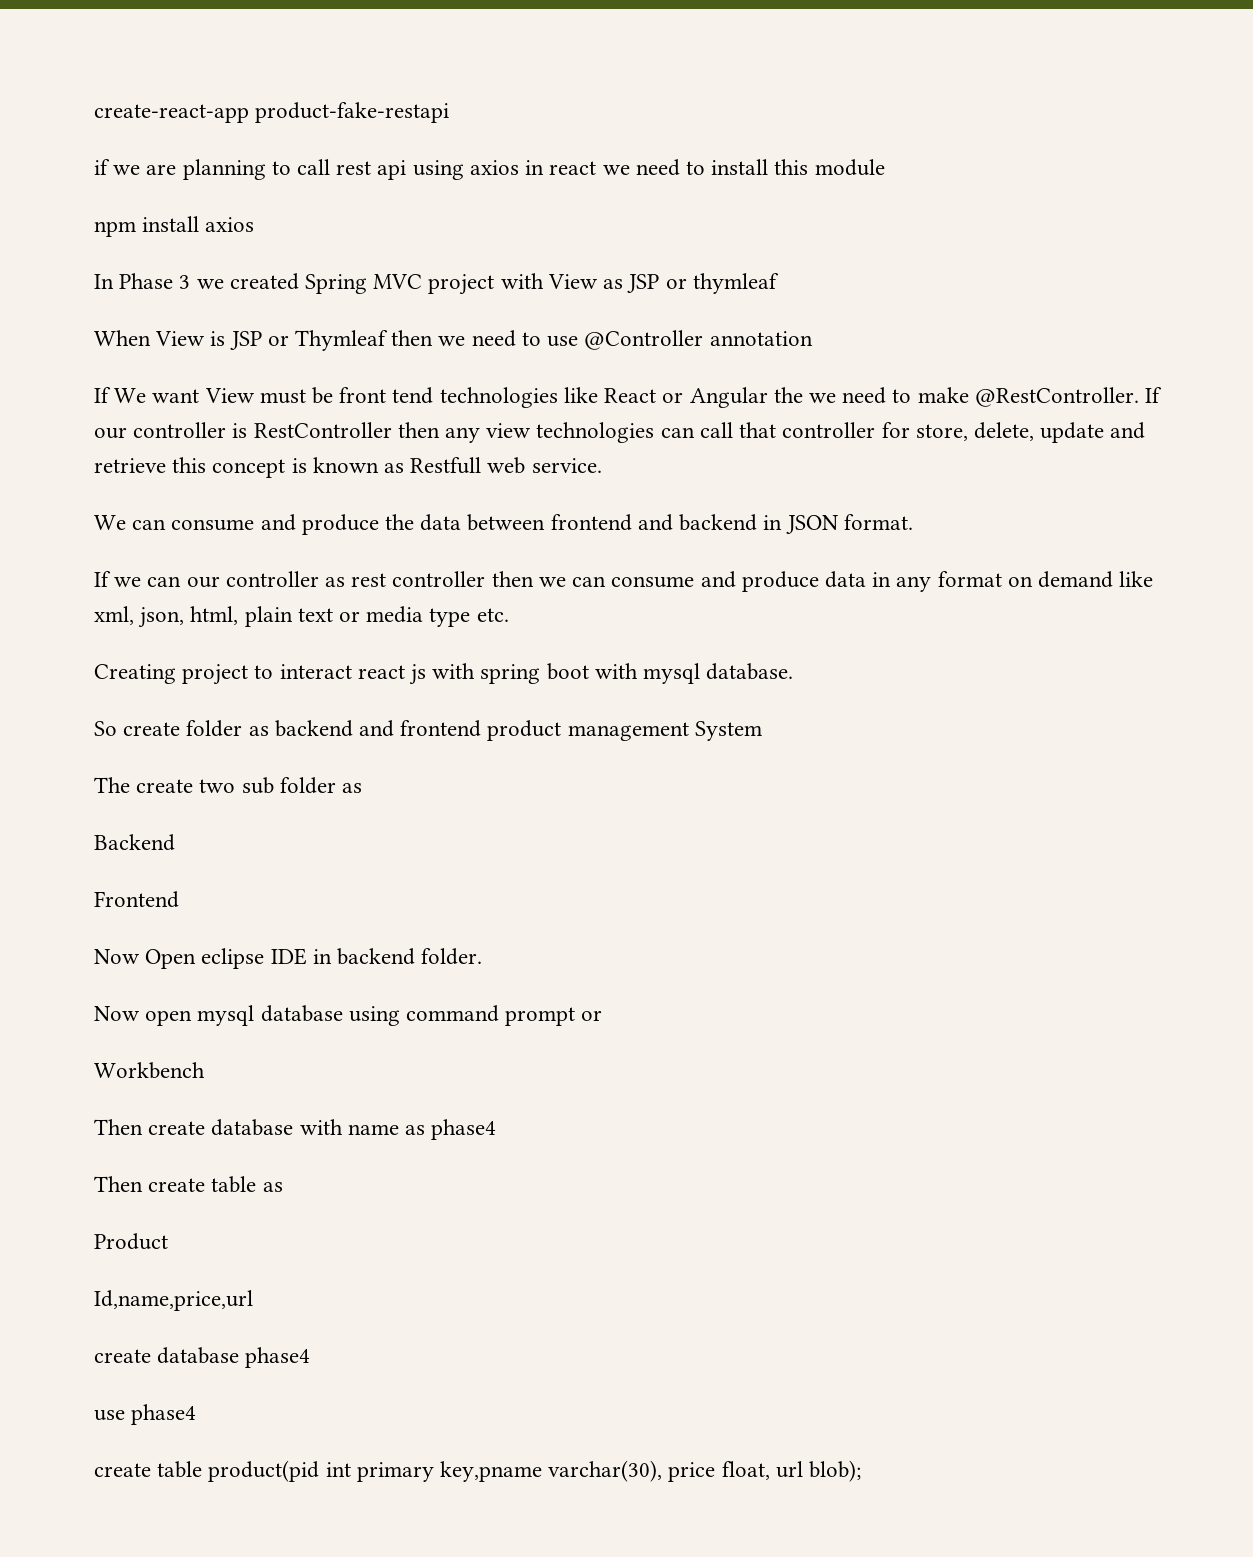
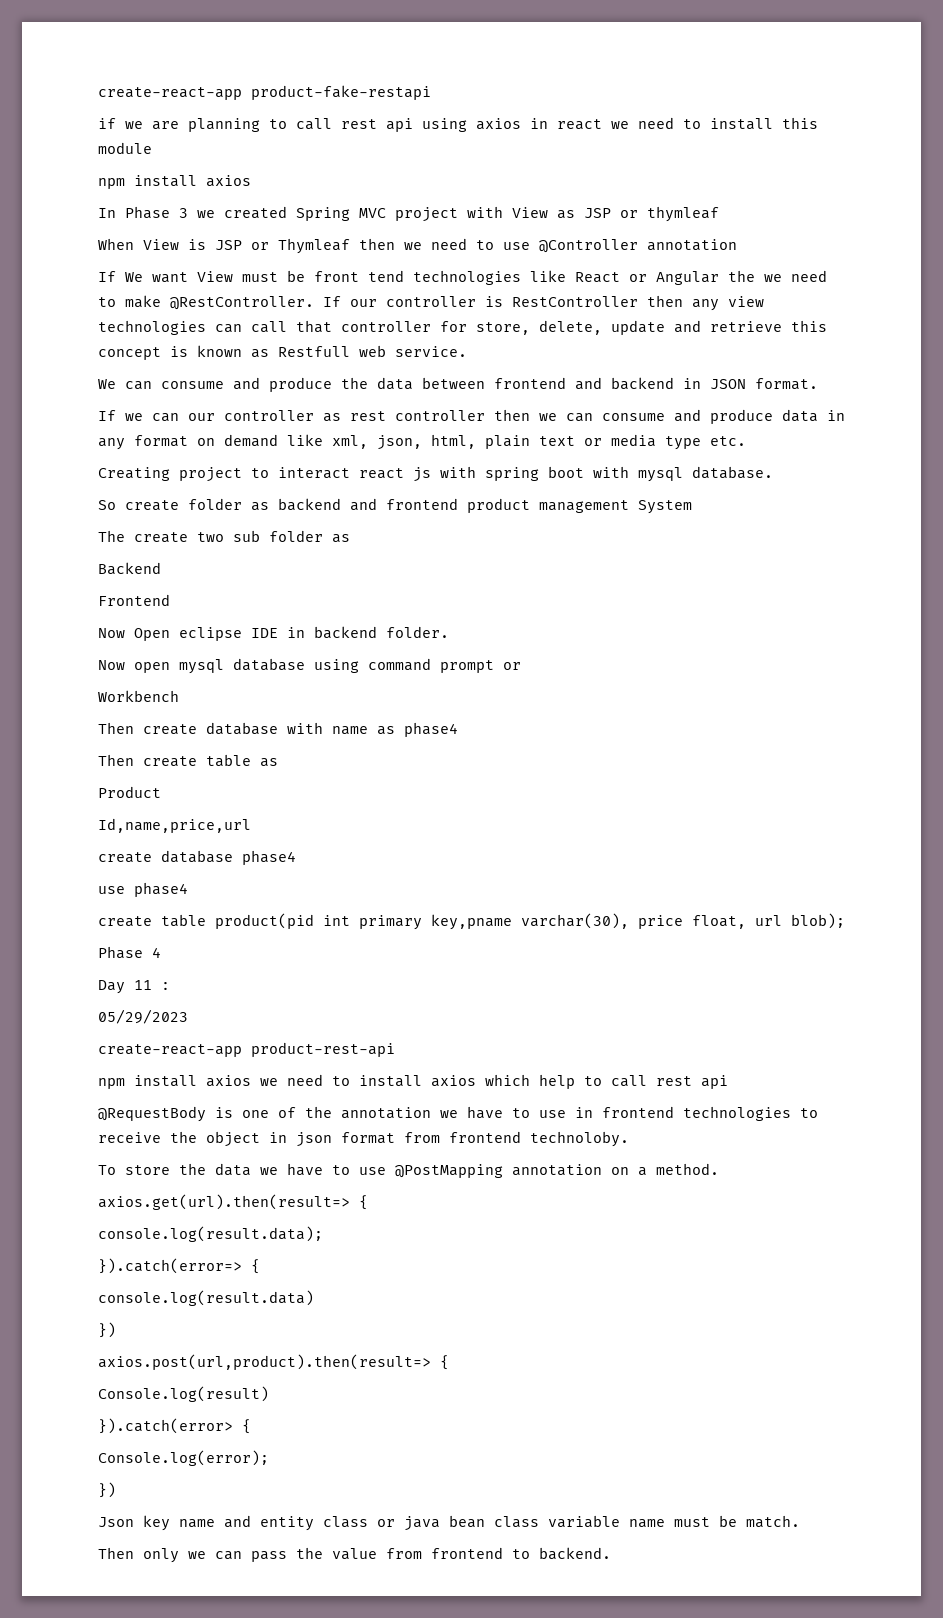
+ Phase 4
+ Day 11 :
+ 05/29/2023
+ create-react-app product-rest-api
+ npm install axios we need to install axios which help to call rest api
+ @RequestBody is one of the annotation we have to use in frontend technologies to receive the object in json format from frontend technoloby.
+ To store the data we have to use @PostMapping annotation on a method.
+ axios.get(url).then(result=> {
+ console.log(result.data);
+ }).catch(error=> {
+ console.log(result.data)
+ })
+ axios.post(url,product).then(result=> {
+ Console.log(result)
+ }).catch(error> {
+ Console.log(error);
+ })
+ Json key name and entity class or java bean class variable name must be match.
+ Then only we can pass the value from frontend to backend.

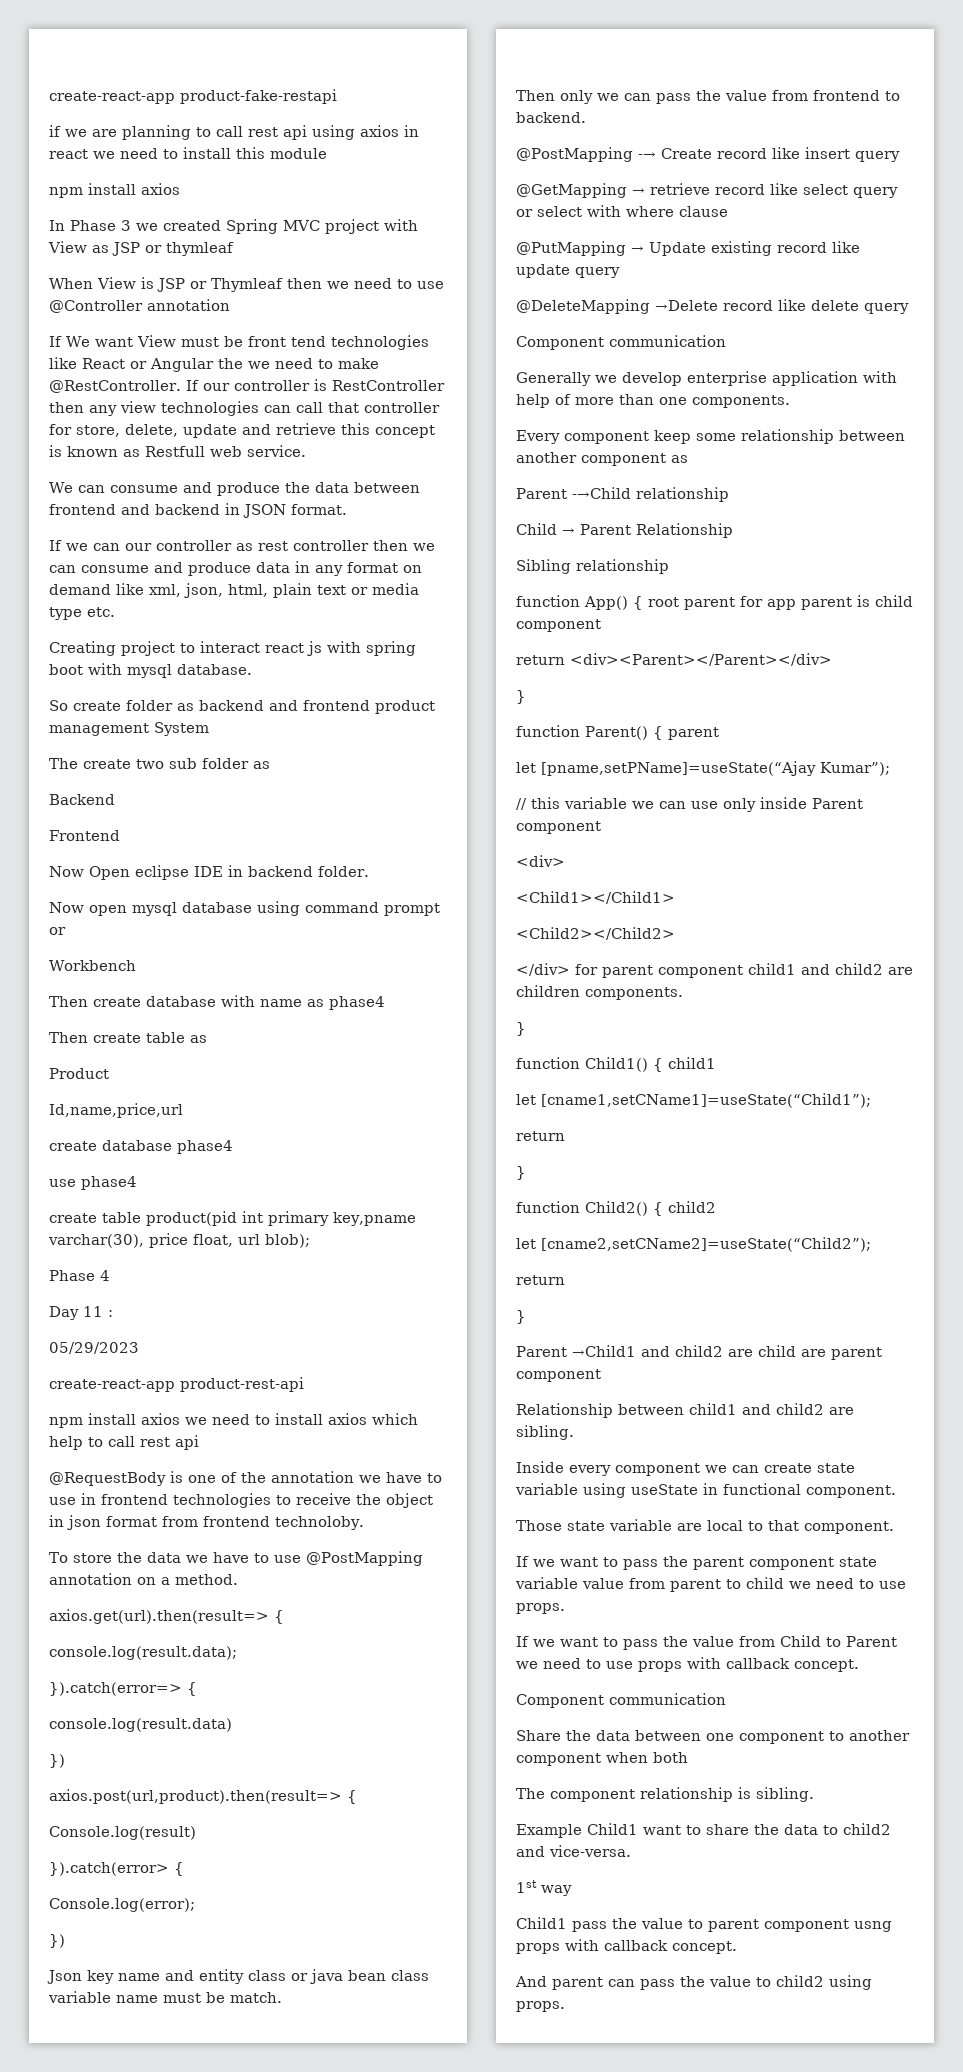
+ @PostMapping -→ Create record like insert query
+ @GetMapping → retrieve record like select query or select with where clause
+ @PutMapping → Update existing record like update query
+ @DeleteMapping →Delete record like delete query
+ Component communication
+ Generally we develop enterprise application with help of more than one components.
+ Every component keep some relationship between another component as
+ Parent -→Child relationship
+ Child → Parent Relationship
+ Sibling relationship
+ function App() { root parent for app parent is child component
+ return <div><Parent></Parent></div>
+ }
+ function Parent() { parent
+ let [pname,setPName]=useState(“Ajay Kumar”);
+ // this variable we can use only inside Parent component
+ <div>
+ <Child1></Child1>
+ <Child2></Child2>
+ </div> for parent component child1 and child2 are children components.
+ }
+ function Child1() { child1
+ let [cname1,setCName1]=useState(“Child1”);
+ return
+ }
+ function Child2() { child2
+ let [cname2,setCName2]=useState(“Child2”);
+ return
+ }
+ Parent →Child1 and child2 are child are parent component
+ Relationship between child1 and child2 are sibling.
+ Inside every component we can create state variable using useState in functional component.
+ Those state variable are local to that component.
+ If we want to pass the parent component state variable value from parent to child we need to use props.
+ If we want to pass the value from Child to Parent we need to use props with callback concept.
+ Component communication
+ Share the data between one component to another component when both
+ The component relationship is sibling.
+ Example Child1 want to share the data to child2 and vice-versa.
+ 1st way
+ Child1 pass the value to parent component usng props with callback concept.
+ And parent can pass the value to child2 using props.

